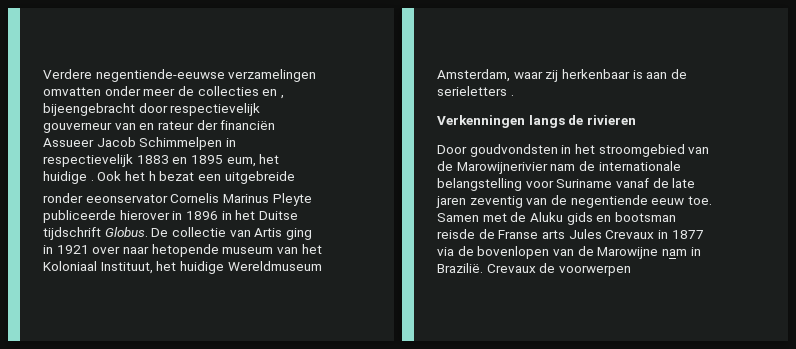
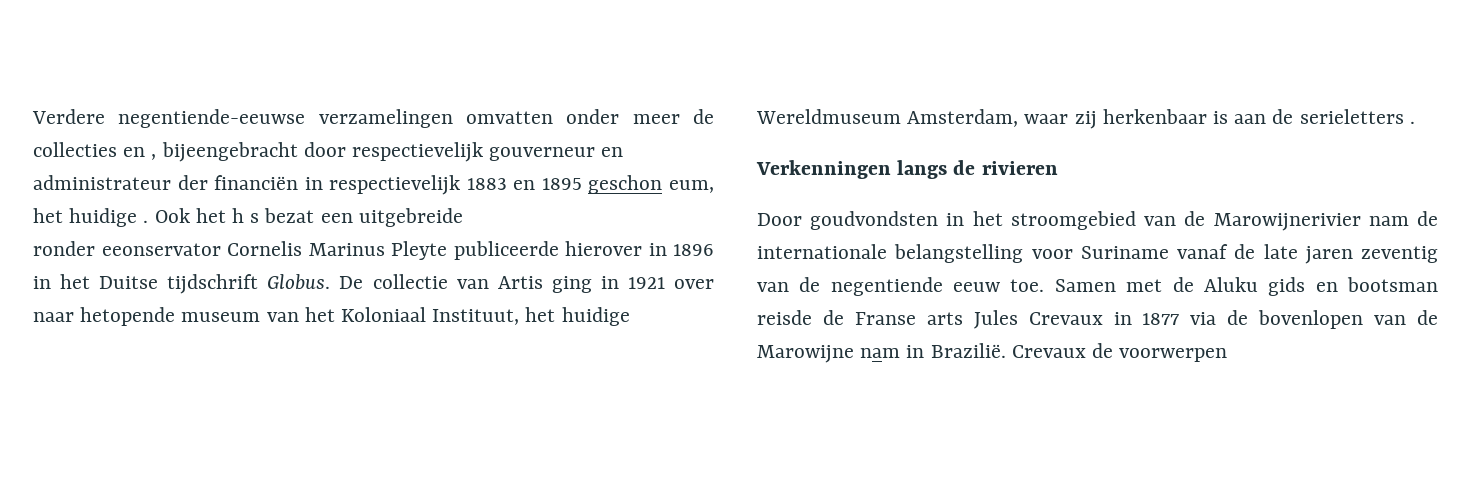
- Verdere negentiende-eeuwse verzamelingen omvatten onder meer de collecties en , bijeengebracht door respectievelijk gouverneur van en rateur der financiën Assueer Jacob Schimmelpen in respectievelijk 1883 en 1895 eum, het huidige .
+ Verdere negentiende-eeuwse verzamelingen omvatten onder meer de collecties en , bijeengebracht door respectievelijk gouverneur en administrateur der financiën in respectievelijk 1883 en 1895 geschon eum, het huidige .
- Ook het h bezat een uitgebreide
+ Ook het h s bezat een uitgebreide

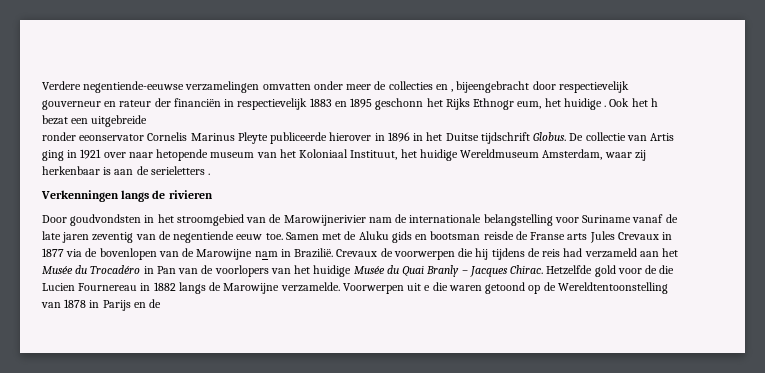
- Verdere negentiende-eeuwse verzamelingen omvatten onder meer de collecties en , bijeengebracht door respectievelijk gouverneur en administrateur der financiën in respectievelijk 1883 en 1895 geschon eum, het huidige .
+ Verdere negentiende-eeuwse verzamelingen omvatten onder meer de collecties en , bijeengebracht door respectievelijk gouverneur en rateur der financiën in respectievelijk 1883 en 1895 geschonn het Rijks Ethnogr eum, het huidige .
- Ook het h s bezat een uitgebreide
+ Ook het h bezat een uitgebreide
- Crevaux de voorwerpen
+ Crevaux de voorwerpen die hij tijdens de reis had verzameld aan het Musée du Trocadéro in Pan van de voorlopers van het huidige Musée du Quai Branly – Jacques Chirac. Hetzelfde gold voor de die Lucien Fournereau in 1882 langs de Marowijne verzamelde. Voorwerpen uit e die waren getoond op de Wereldtentoonstelling van 1878 in Parijs en de

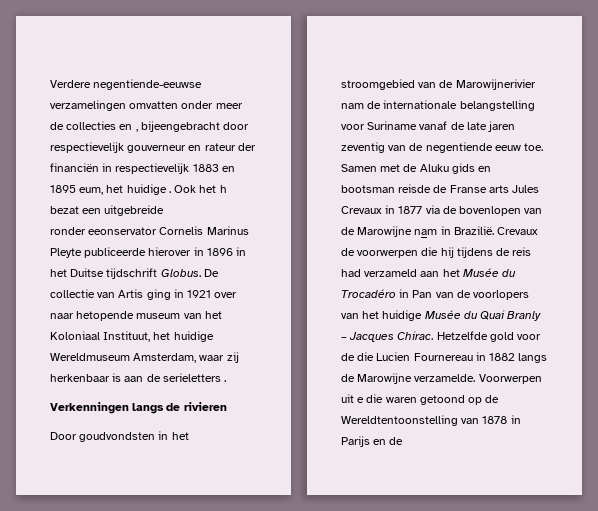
- Verdere negentiende-eeuwse verzamelingen omvatten onder meer de collecties en , bijeengebracht door respectievelijk gouverneur en rateur der financiën in respectievelijk 1883 en 1895 geschonn het Rijks Ethnogr eum, het huidige .
+ Verdere negentiende-eeuwse verzamelingen omvatten onder meer de collecties en , bijeengebracht door respectievelijk gouverneur en rateur der financiën in respectievelijk 1883 en 1895 eum, het huidige .

